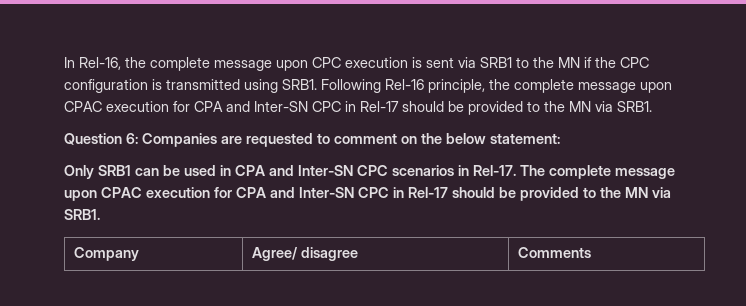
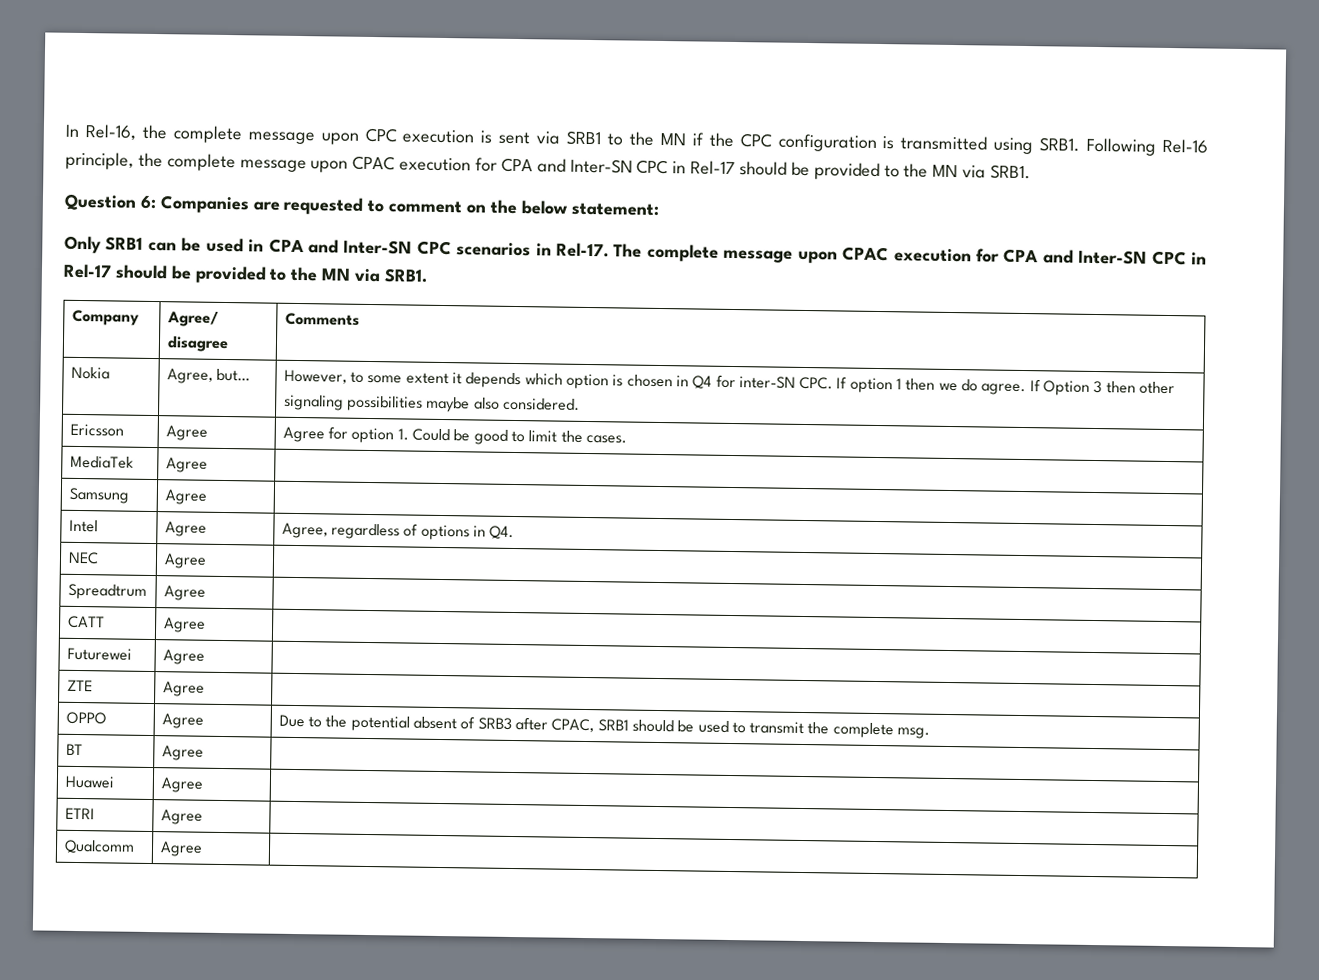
+ Nokia | Agree, but… | However, to some extent it depends which option is chosen in Q4 for inter-SN CPC. If option 1 then we do agree. If Option 3 then other signaling possibilities maybe also considered.
+ Ericsson | Agree | Agree for option 1. Could be good to limit the cases.
+ MediaTek | Agree |
+ Samsung | Agree |
+ Intel | Agree | Agree, regardless of options in Q4.
+ NEC | Agree |
+ Spreadtrum | Agree |
+ CATT | Agree |
+ Futurewei | Agree |
+ ZTE | Agree |
+ OPPO | Agree | Due to the potential absent of SRB3 after CPAC, SRB1 should be used to transmit the complete msg.
+ BT | Agree |
+ Huawei | Agree |
+ ETRI | Agree |
+ Qualcomm | Agree |

